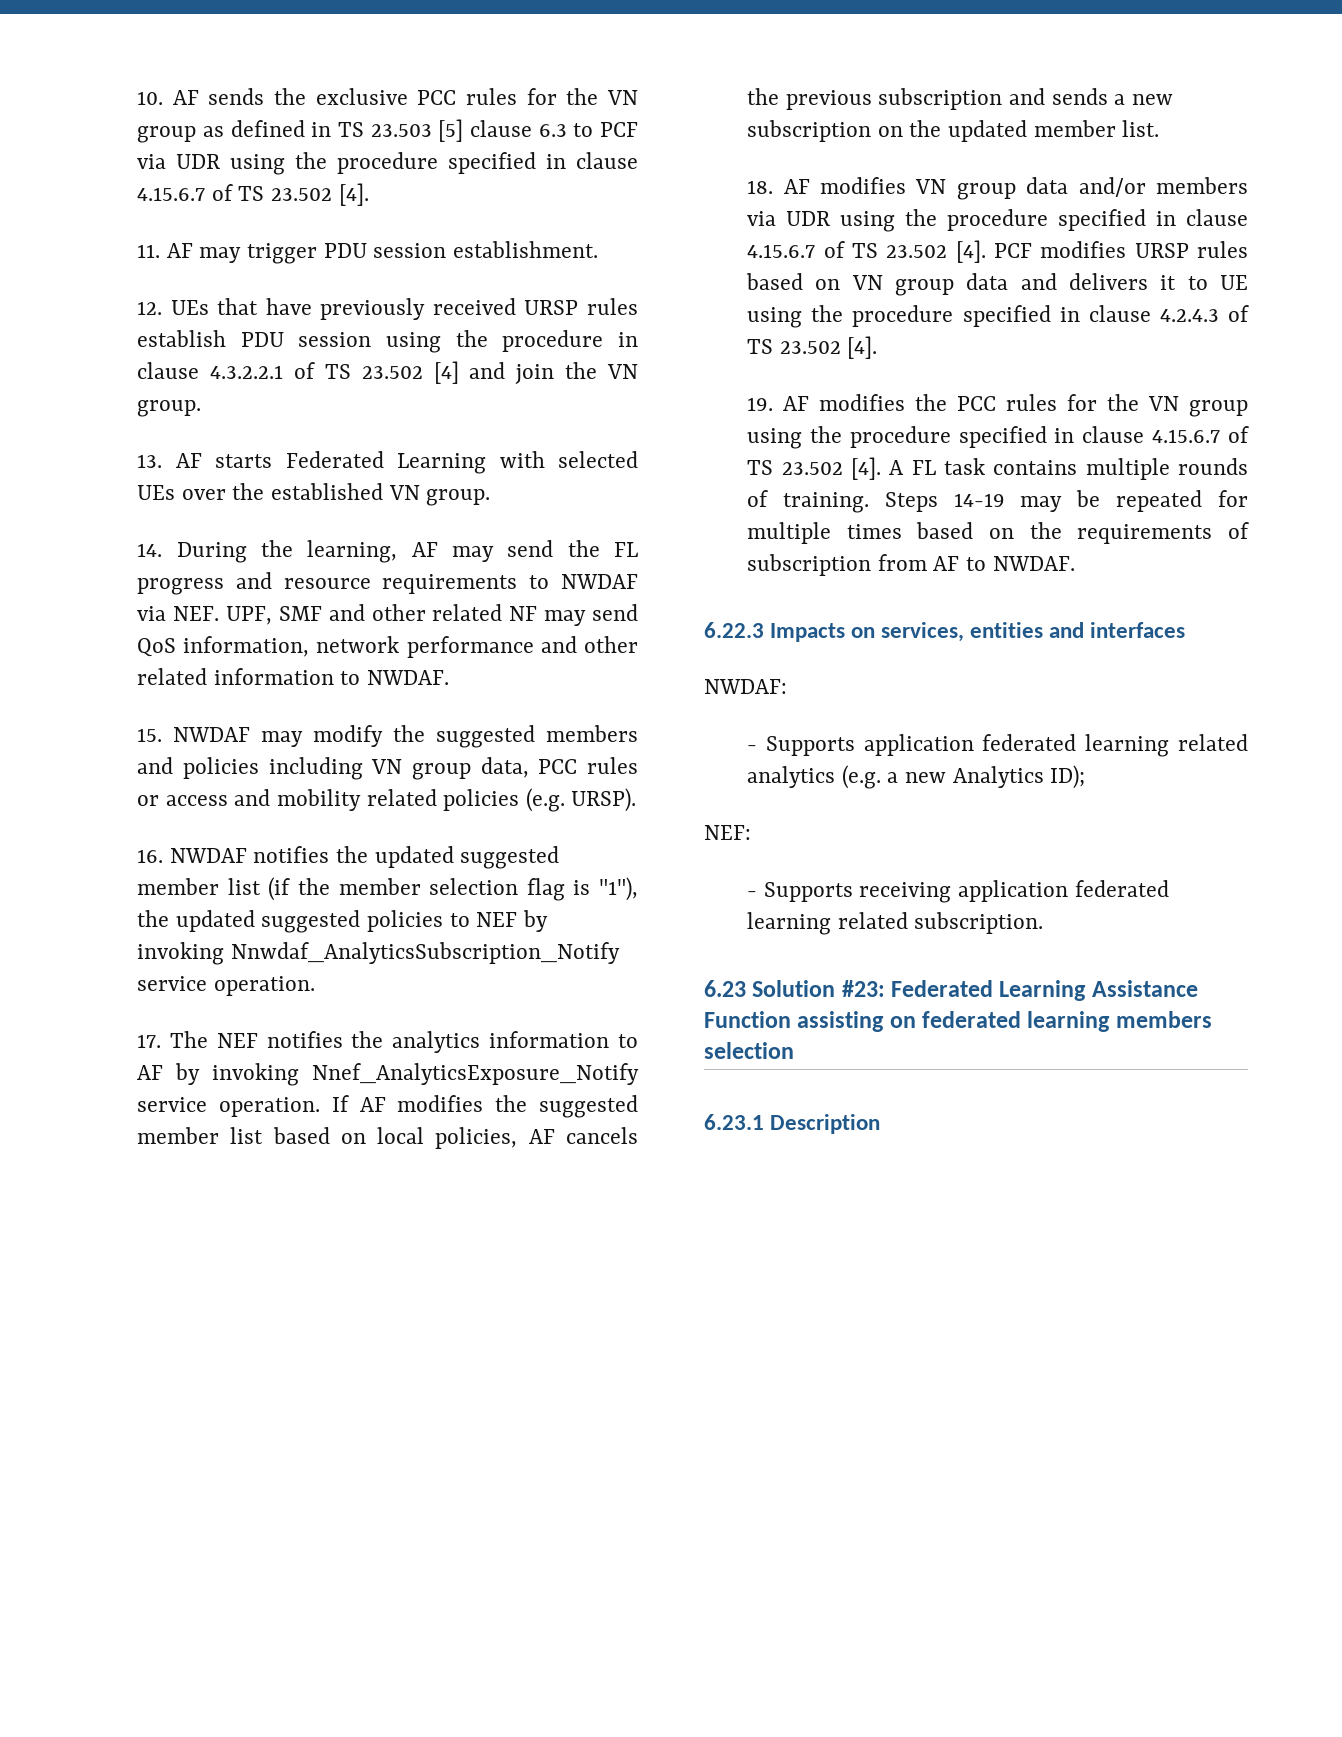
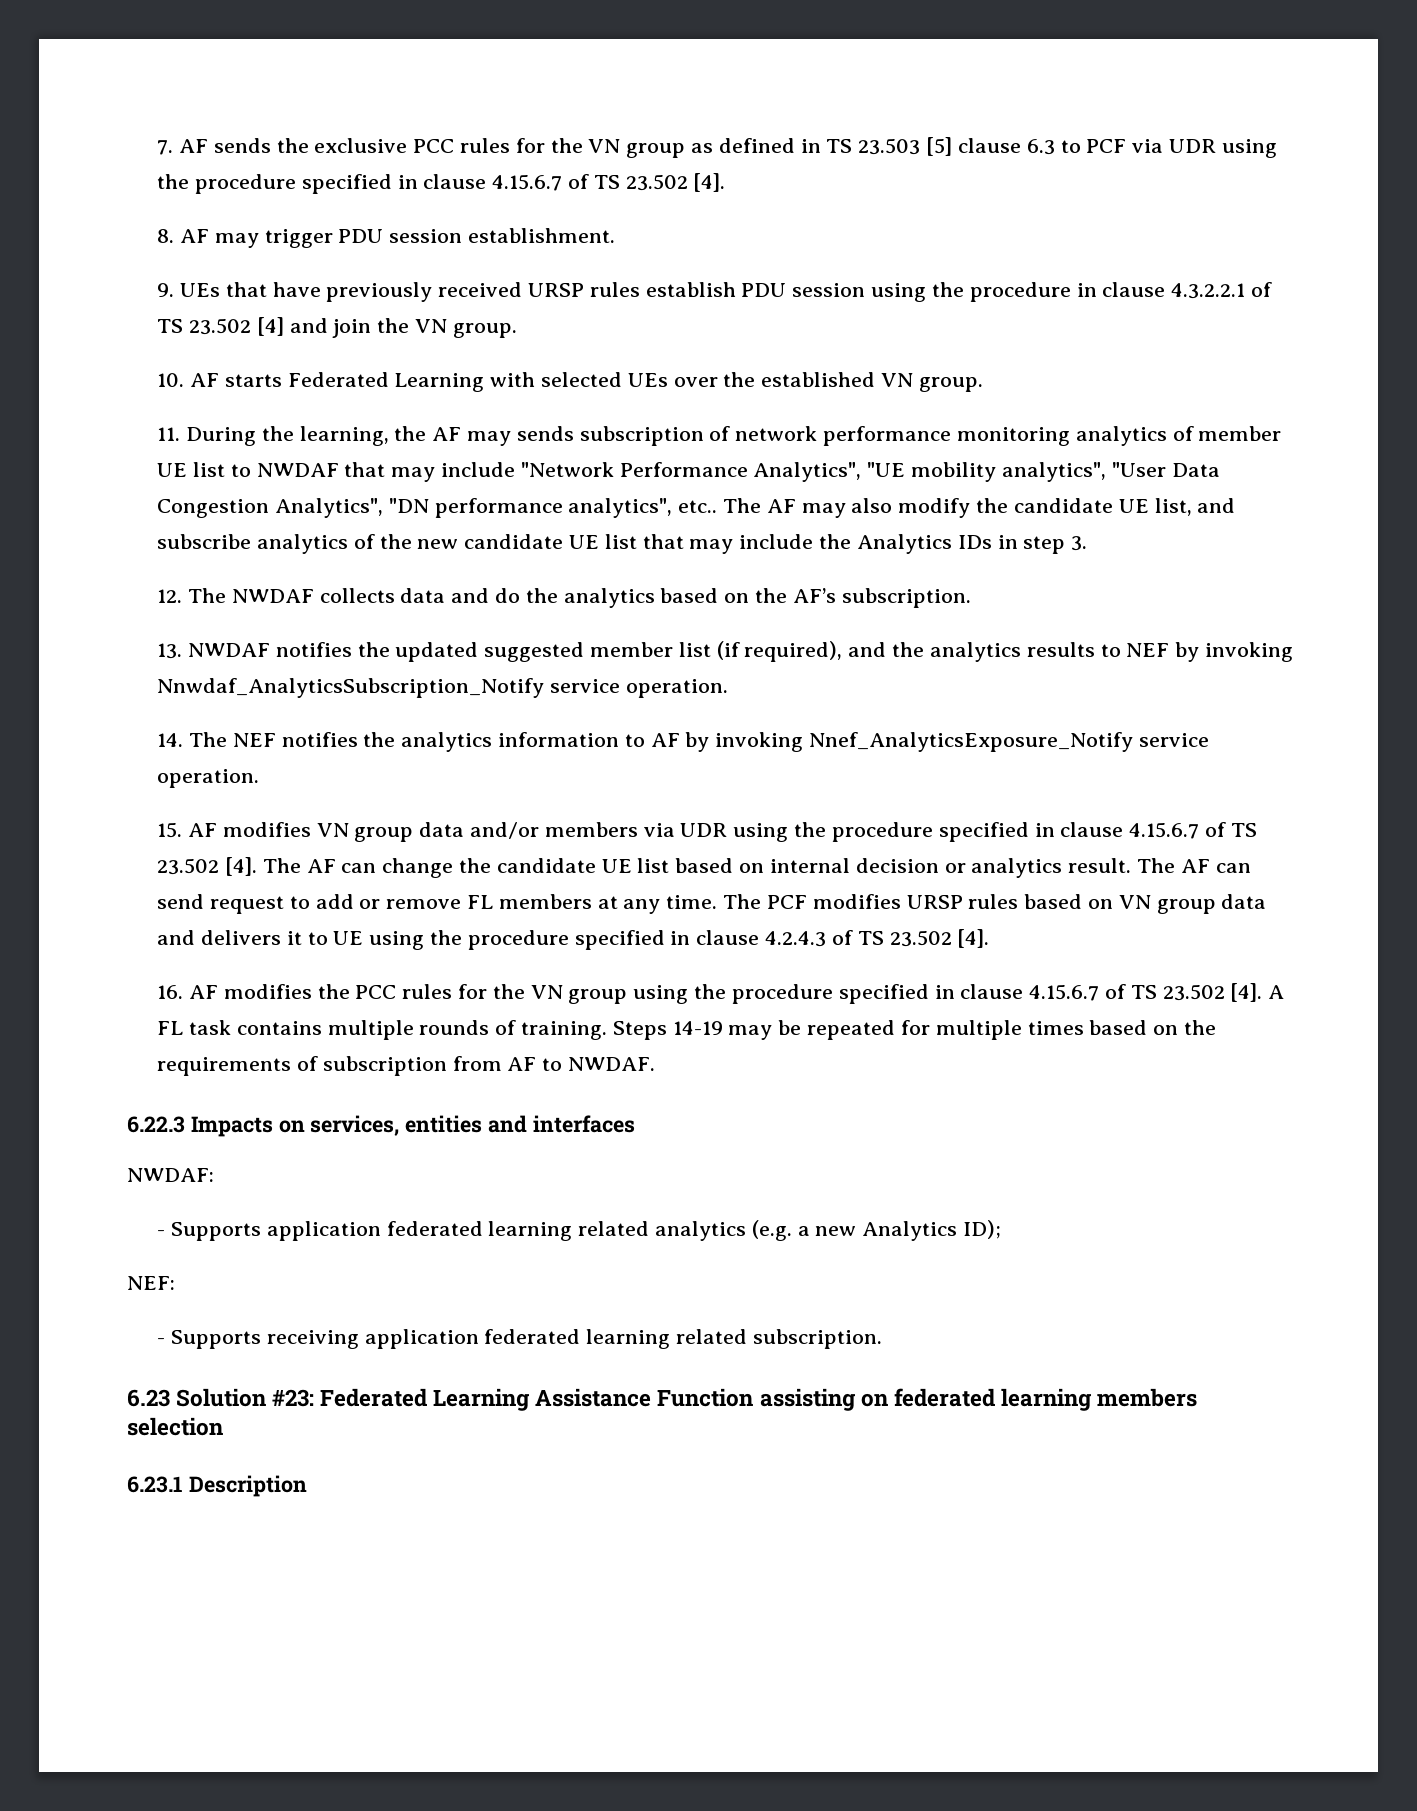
- 10. AF sends the exclusive PCC rules for the VN group as defined in TS 23.503 [5] clause 6.3 to PCF via UDR using the procedure specified in clause 4.15.6.7 of TS 23.502 [4].
+ 7. AF sends the exclusive PCC rules for the VN group as defined in TS 23.503 [5] clause 6.3 to PCF via UDR using the procedure specified in clause 4.15.6.7 of TS 23.502 [4].
- 11. AF may trigger PDU session establishment.
+ 8. AF may trigger PDU session establishment.
- 12. UEs that have previously received URSP rules establish PDU session using the procedure in clause 4.3.2.2.1 of TS 23.502 [4] and join the VN group.
+ 9. UEs that have previously received URSP rules establish PDU session using the procedure in clause 4.3.2.2.1 of TS 23.502 [4] and join the VN group.
- 13. AF starts Federated Learning with selected UEs over the established VN group.
+ 10. AF starts Federated Learning with selected UEs over the established VN group.
- 14. During the learning, AF may send the FL progress and resource requirements to NWDAF via NEF. UPF, SMF and other related NF may send QoS information, network performance and other related information to NWDAF.
- 15. NWDAF may modify the suggested members and policies including VN group data, PCC rules or access and mobility related policies (e.g. URSP).
- 16. NWDAF notifies the updated suggested member list (if the member selection flag is "1"), the updated suggested policies to NEF by invoking Nnwdaf_AnalyticsSubscription_Notify service operation.
+ 11. During the learning, the AF may sends subscription of network performance monitoring analytics of member UE list to NWDAF that may include "Network Performance Analytics", "UE mobility analytics", "User Data Congestion Analytics", "DN performance analytics", etc.. The AF may also modify the candidate UE list, and subscribe analytics of the new candidate UE list that may include the Analytics IDs in step 3.
+ 12. The NWDAF collects data and do the analytics based on the AF’s subscription.
+ 13. NWDAF notifies the updated suggested member list (if required), and the analytics results to NEF by invoking Nnwdaf_AnalyticsSubscription_Notify service operation.
- 17. The NEF notifies the analytics information to AF by invoking Nnef_AnalyticsExposure_Notify service operation. If AF modifies the suggested member list based on local policies, AF cancels the previous subscription and sends a new subscription on the updated member list.
- 18. AF modifies VN group data and/or members via UDR using the procedure specified in clause 4.15.6.7 of TS 23.502 [4].
+ 14. The NEF notifies the analytics information to AF by invoking Nnef_AnalyticsExposure_Notify service operation.
+ 15. AF modifies VN group data and/or members via UDR using the procedure specified in clause 4.15.6.7 of TS 23.502 [4].
- PCF modifies URSP rules based on VN group data and delivers it to UE using the procedure specified in clause 4.2.4.3 of TS 23.502 [4].
+ The AF can change the candidate UE list based on internal decision or analytics result. The AF can send request to add or remove FL members at any time. The PCF modifies URSP rules based on VN group data and delivers it to UE using the procedure specified in clause 4.2.4.3 of TS 23.502 [4].
- 19. AF modifies the PCC rules for the VN group using the procedure specified in clause 4.15.6.7 of TS 23.502 [4].
+ 16. AF modifies the PCC rules for the VN group using the procedure specified in clause 4.15.6.7 of TS 23.502 [4].

